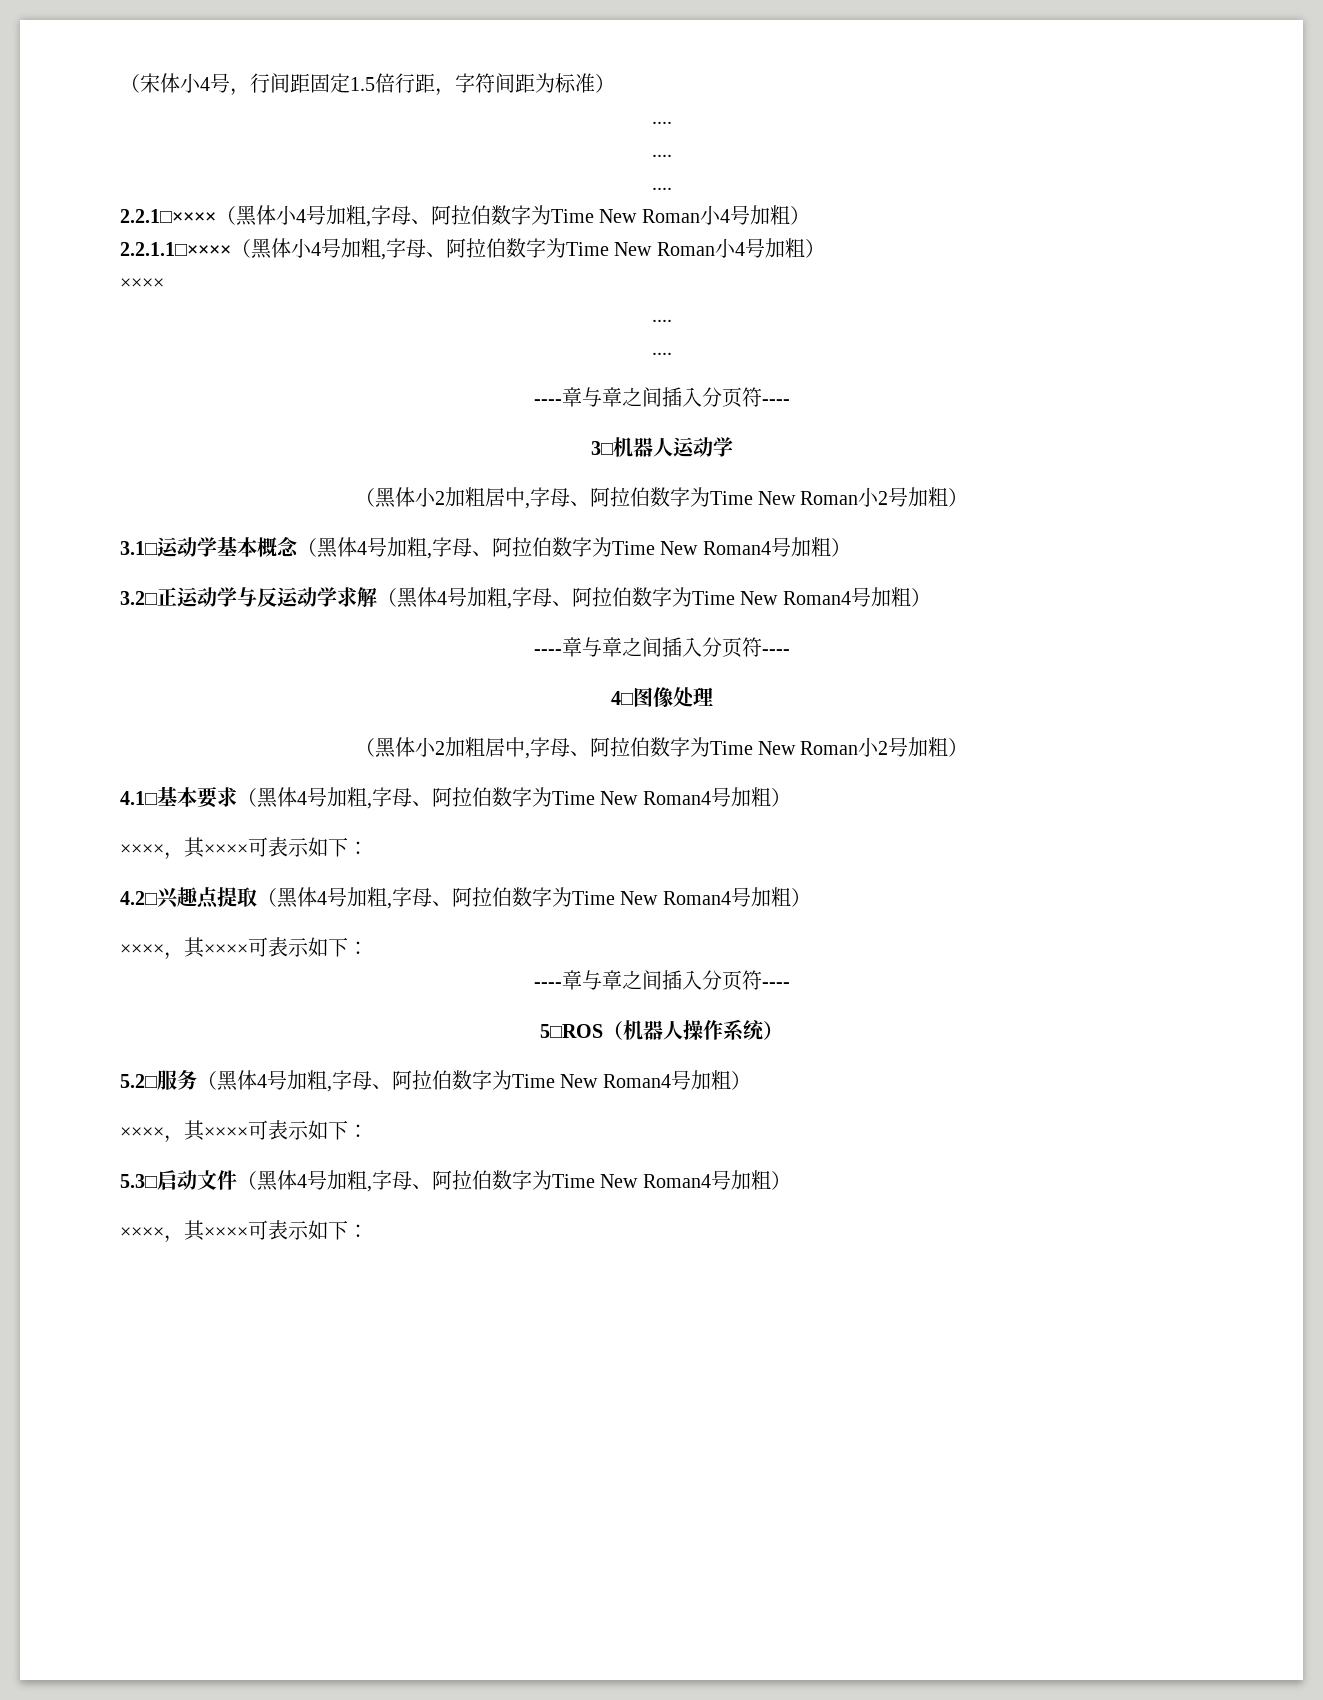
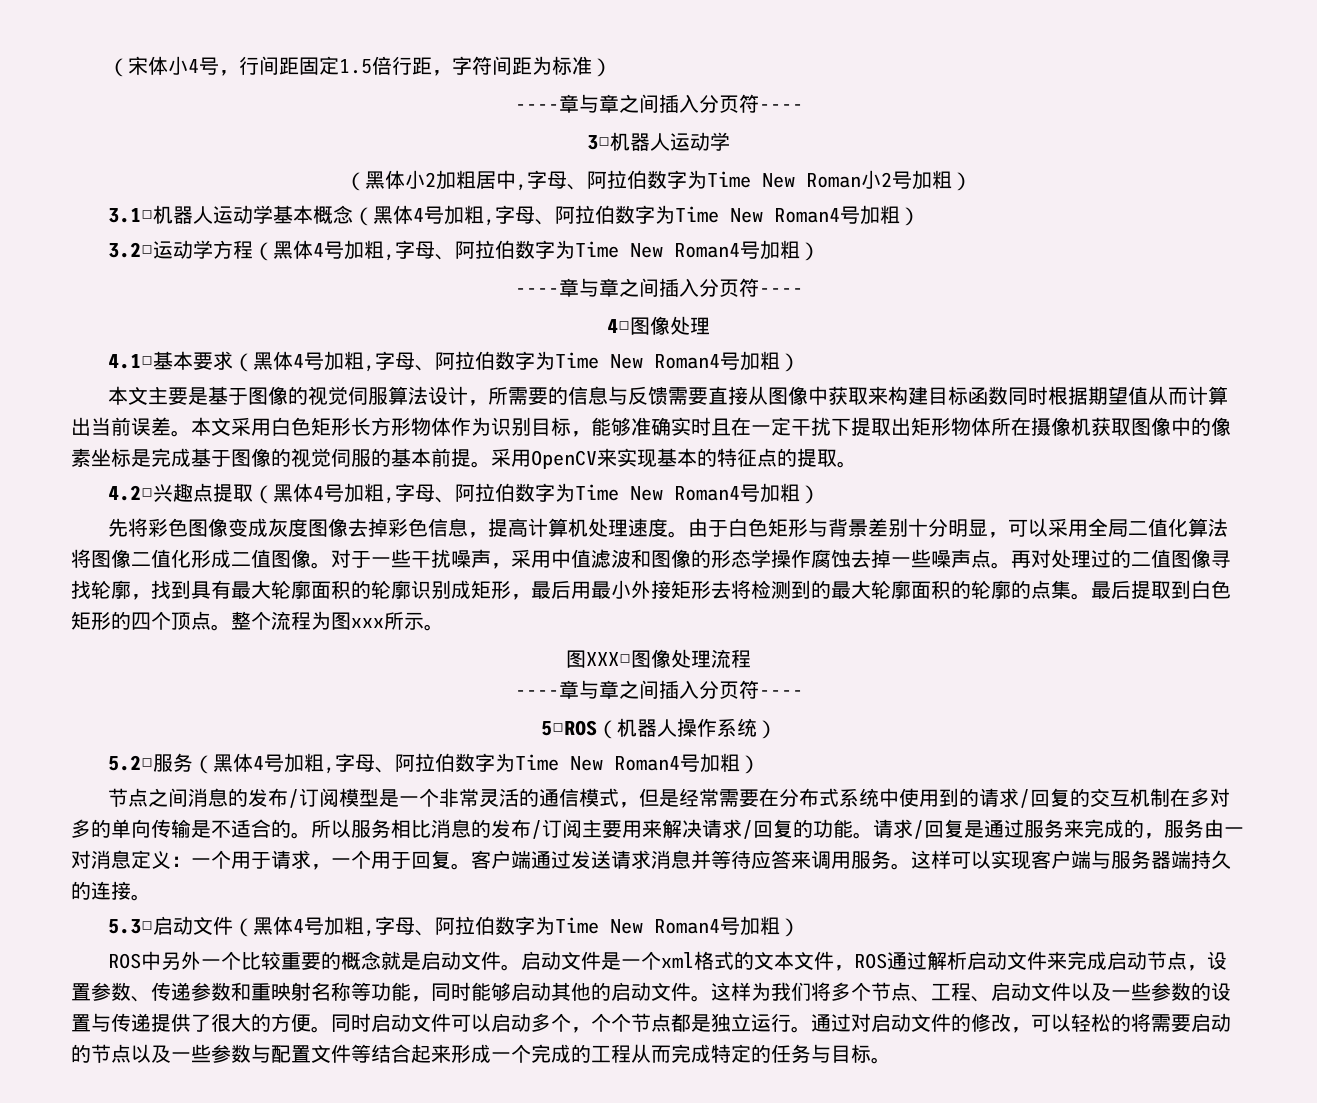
  （宋体小4号，行间距固定1.5倍行距，字符间距为标准）
- ....
- ....
- ....
- 2.2.1□××××（黑体小4号加粗,字母、阿拉伯数字为Time New Roman小4号加粗）
- 2.2.1.1□××××（黑体小4号加粗,字母、阿拉伯数字为Time New Roman小4号加粗）
- ××××
- ....
- ....
- 3.1□运动学基本概念（黑体4号加粗,字母、阿拉伯数字为Time New Roman4号加粗）
+ 3.1□机器人运动学基本概念（黑体4号加粗,字母、阿拉伯数字为Time New Roman4号加粗）
- 3.2□正运动学与反运动学求解（黑体4号加粗,字母、阿拉伯数字为Time New Roman4号加粗）
+ 3.2□运动学方程（黑体4号加粗,字母、阿拉伯数字为Time New Roman4号加粗）
  4□图像处理
- （黑体小2加粗居中,字母、阿拉伯数字为Time New Roman小2号加粗）
  4.1□基本要求（黑体4号加粗,字母、阿拉伯数字为Time New Roman4号加粗）
- ××××，其××××可表示如下：
+ 本文主要是基于图像的视觉伺服算法设计，所需要的信息与反馈需要直接从图像中获取来构建目标函数同时根据期望值从而计算出当前误差。本文采用白色矩形长方形物体作为识别目标，能够准确实时且在一定干扰下提取出矩形物体所在摄像机获取图像中的像素坐标是完成基于图像的视觉伺服的基本前提。采用OpenCV来实现基本的特征点的提取。
  4.2□兴趣点提取（黑体4号加粗,字母、阿拉伯数字为Time New Roman4号加粗）
- ××××，其××××可表示如下：
+ 先将彩色图像变成灰度图像去掉彩色信息，提高计算机处理速度。由于白色矩形与背景差别十分明显，可以采用全局二值化算法将图像二值化形成二值图像。对于一些干扰噪声，采用中值滤波和图像的形态学操作腐蚀去掉一些噪声点。再对处理过的二值图像寻找轮廓，找到具有最大轮廓面积的轮廓识别成矩形，最后用最小外接矩形去将检测到的最大轮廓面积的轮廓的点集。最后提取到白色矩形的四个顶点。整个流程为图xxx所示。
+ 图XXX□图像处理流程
  5.2□服务（黑体4号加粗,字母、阿拉伯数字为Time New Roman4号加粗）
- ××××，其××××可表示如下：
+ 节点之间消息的发布/订阅模型是一个非常灵活的通信模式，但是经常需要在分布式系统中使用到的请求/回复的交互机制在多对多的单向传输是不适合的。所以服务相比消息的发布/订阅主要用来解决请求/回复的功能。请求/回复是通过服务来完成的，服务由一对消息定义：一个用于请求，一个用于回复。客户端通过发送请求消息并等待应答来调用服务。这样可以实现客户端与服务器端持久的连接。
  5.3□启动文件（黑体4号加粗,字母、阿拉伯数字为Time New Roman4号加粗）
- ××××，其××××可表示如下：
+ ROS中另外一个比较重要的概念就是启动文件。启动文件是一个xml格式的文本文件，ROS通过解析启动文件来完成启动节点，设置参数、传递参数和重映射名称等功能，同时能够启动其他的启动文件。这样为我们将多个节点、工程、启动文件以及一些参数的设置与传递提供了很大的方便。同时启动文件可以启动多个，个个节点都是独立运行。通过对启动文件的修改，可以轻松的将需要启动的节点以及一些参数与配置文件等结合起来形成一个完成的工程从而完成特定的任务与目标。

